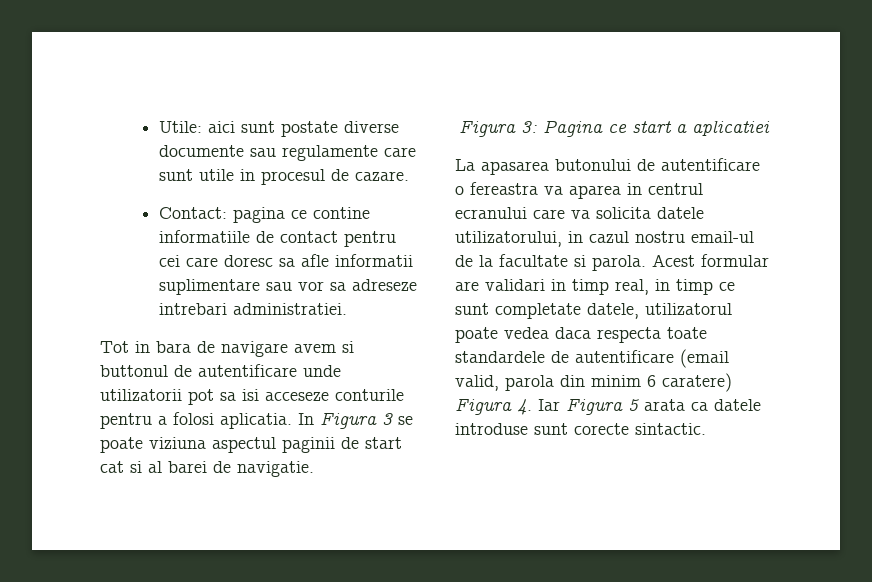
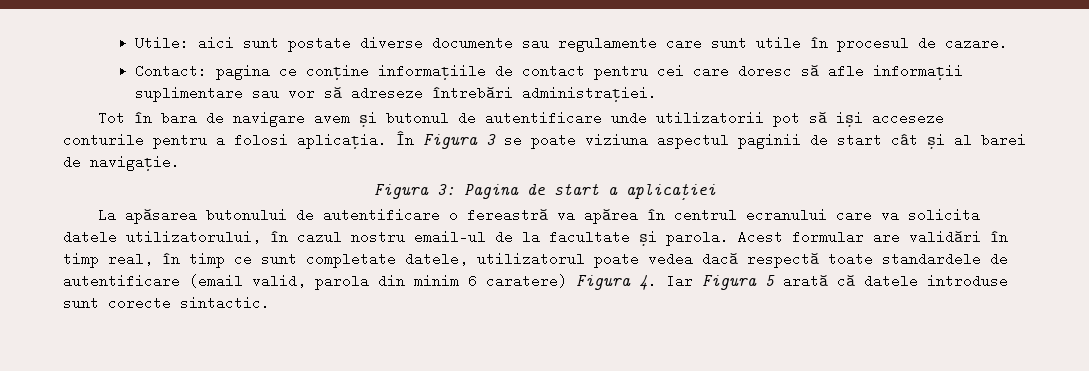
- Utile: aici sunt postate diverse documente sau regulamente care sunt utile in procesul de cazare.
+ Utile: aici sunt postate diverse documente sau regulamente care sunt utile în procesul de cazare.
- Contact: pagina ce contine informatiile de contact pentru cei care doresc sa afle informatii suplimentare sau vor sa adreseze intrebari administratiei.
+ Contact: pagina ce conține informațiile de contact pentru cei care doresc să afle informații suplimentare sau vor să adreseze întrebări administrației.
- Tot in bara de navigare avem si buttonul de autentificare unde utilizatorii pot sa isi acceseze conturile pentru a folosi aplicatia. In Figura 3 se poate viziuna aspectul paginii de start cat si al barei de navigatie.
+ Tot în bara de navigare avem și butonul de autentificare unde utilizatorii pot să iși acceseze conturile pentru a folosi aplicația. În Figura 3 se poate viziuna aspectul paginii de start cât și al barei de navigație.
- Figura 3: Pagina ce start a aplicatiei
+ Figura 3: Pagina de start a aplicației
- La apasarea butonului de autentificare o fereastra va aparea in centrul ecranului care va solicita datele utilizatorului, in cazul nostru email-ul de la facultate si parola.
+ La apăsarea butonului de autentificare o fereastră va apărea în centrul ecranului care va solicita datele utilizatorului, în cazul nostru email-ul de la facultate și parola.
- Acest formular are validari in timp real, in timp ce sunt completate datele, utilizatorul poate vedea daca respecta toate standardele de autentificare (email valid, parola din minim 6 caratere) Figura 4. Iar Figura 5 arata ca datele introduse sunt corecte sintactic.
+ Acest formular are validări în timp real, în timp ce sunt completate datele, utilizatorul poate vedea dacă respectă toate standardele de autentificare (email valid, parola din minim 6 caratere) Figura 4. Iar Figura 5 arată că datele introduse sunt corecte sintactic.

